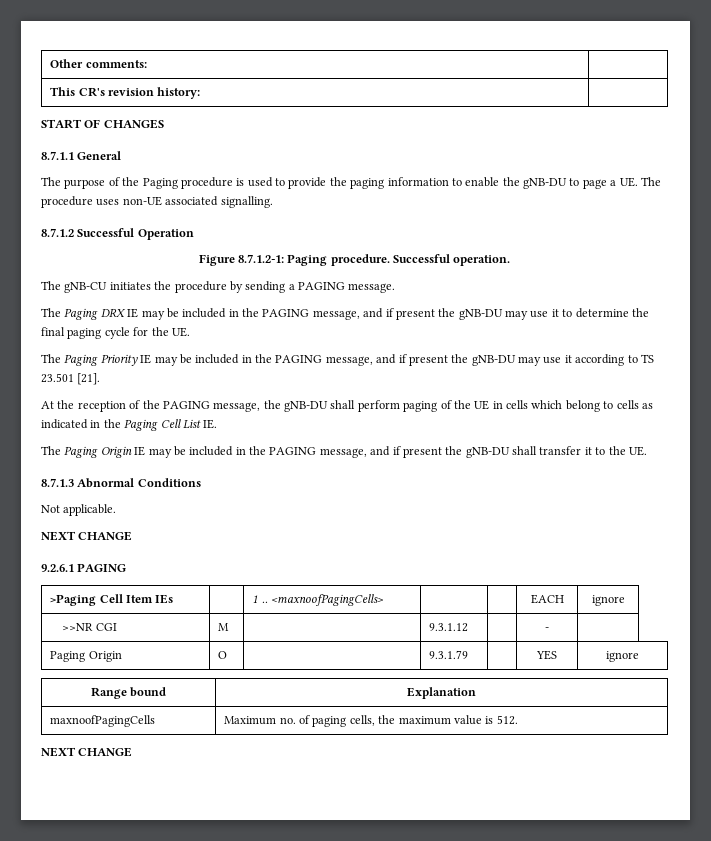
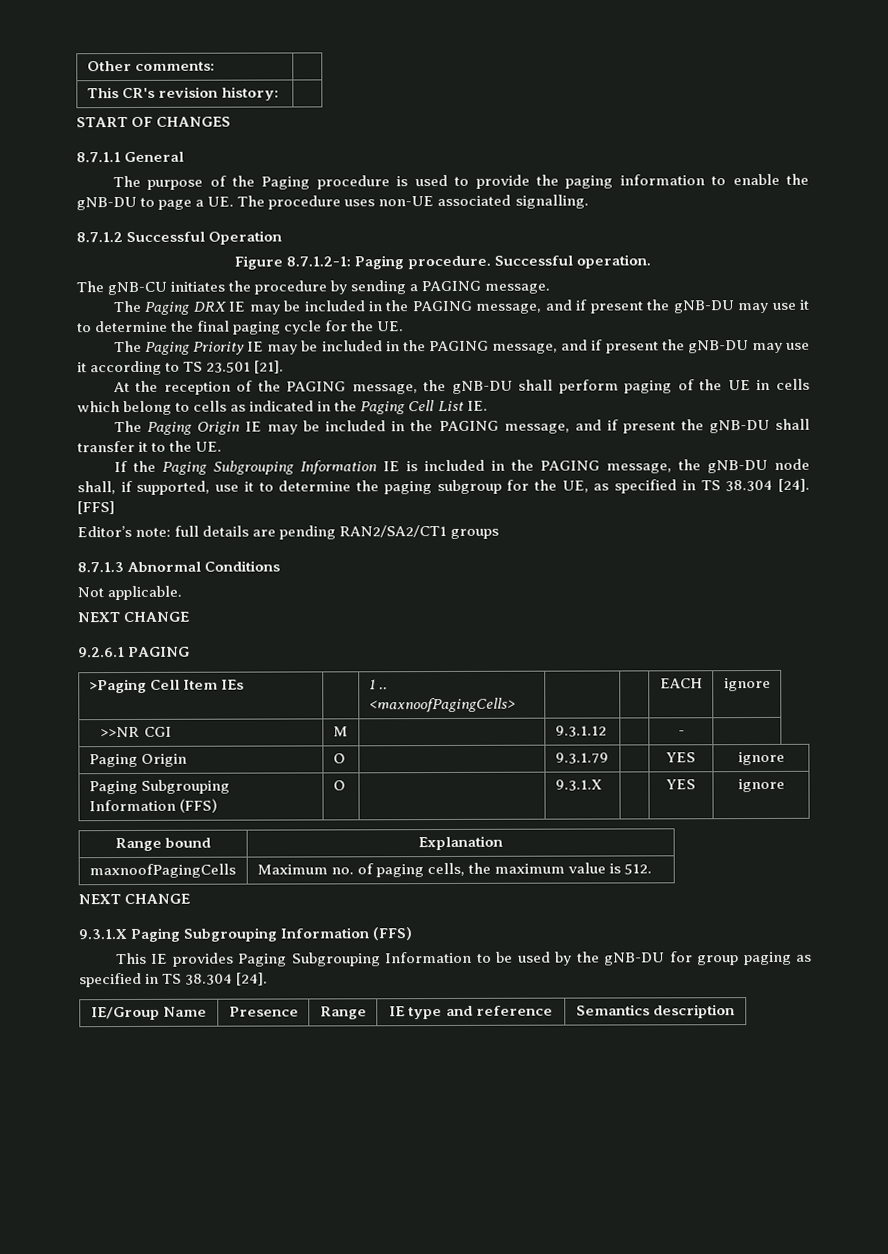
+ If the Paging Subgrouping Information IE is included in the PAGING message, the gNB-DU node shall, if supported, use it to determine the paging subgroup for the UE, as specified in TS 38.304 [24]. [FFS]
+ Editor’s note: full details are pending RAN2/SA2/CT1 groups
+ Paging Subgrouping Information (FFS) | O | | 9.3.1.X | | YES | ignore
+ 9.3.1.X Paging Subgrouping Information (FFS)
+ This IE provides Paging Subgrouping Information to be used by the gNB-DU for group paging as specified in TS 38.304 [24].
+ IE/Group Name | Presence | Range | IE type and reference | Semantics description

